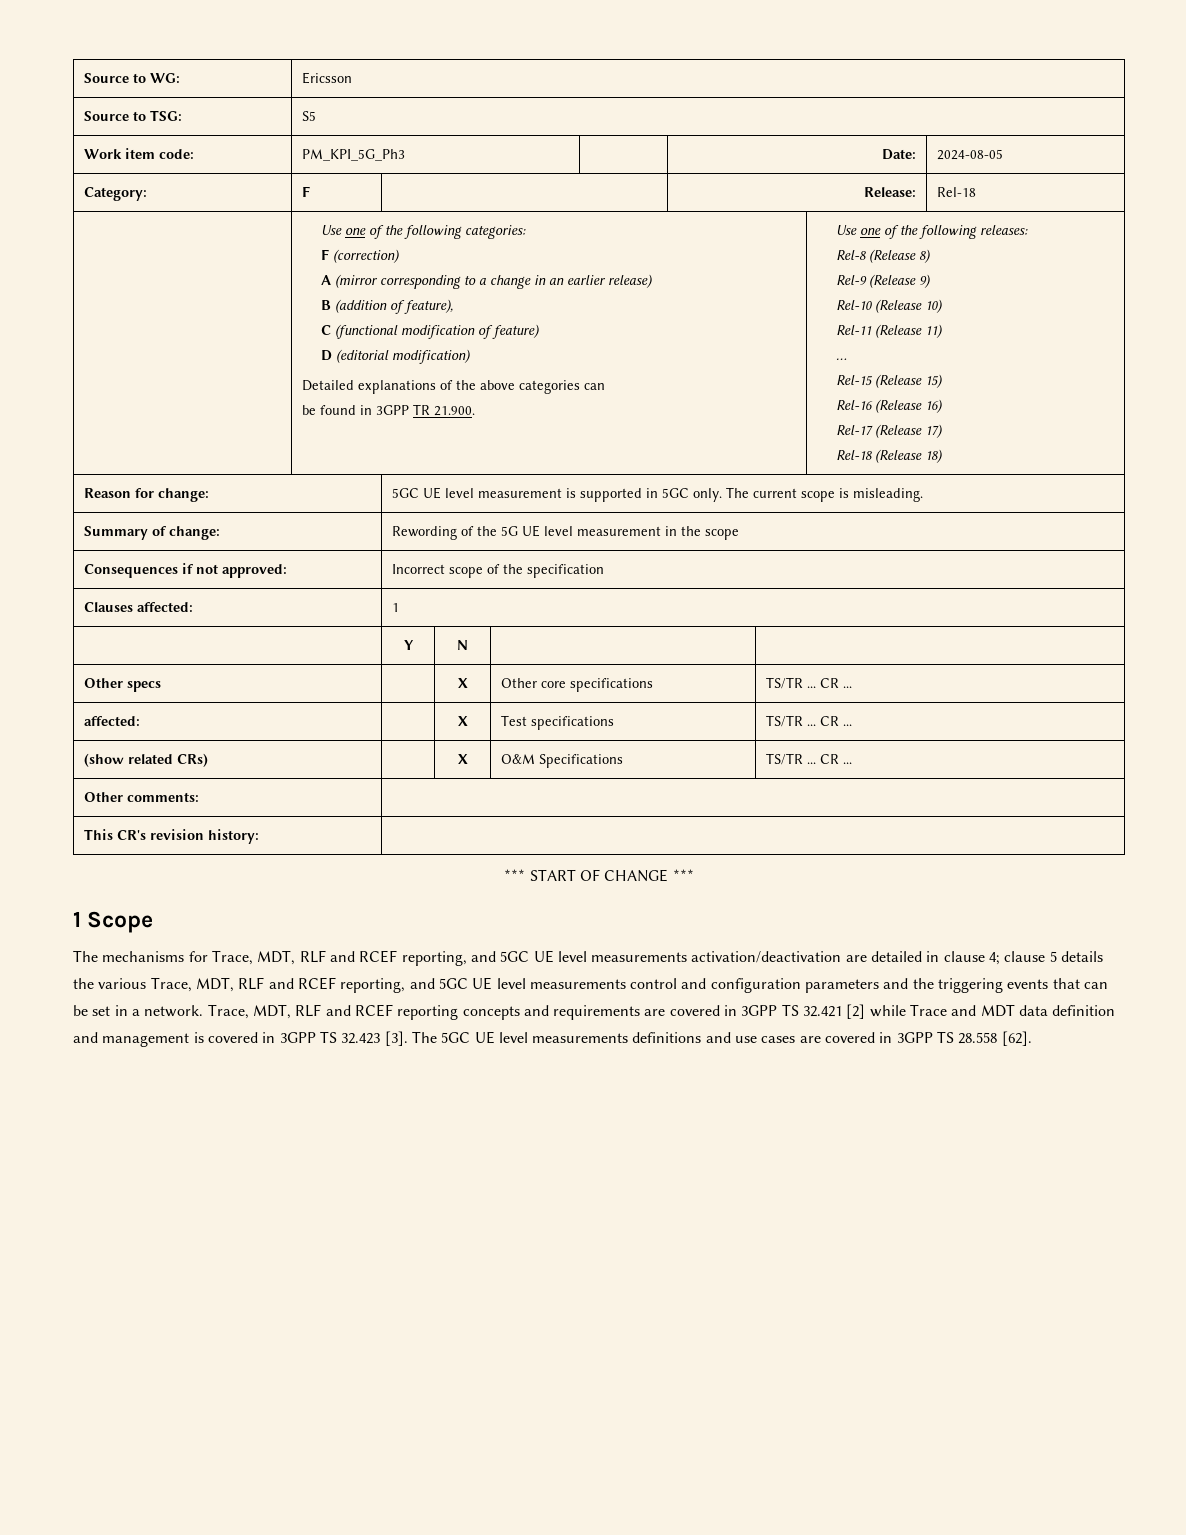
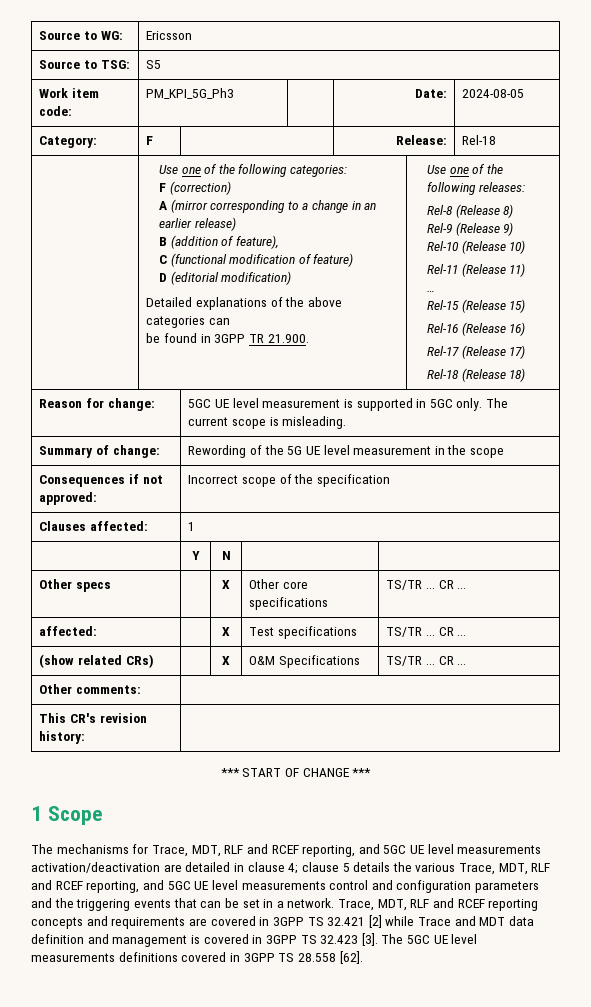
- The 5GC UE level measurements definitions and use cases are covered in 3GPP TS 28.558 [62].
+ The 5GC UE level measurements definitions covered in 3GPP TS 28.558 [62].

